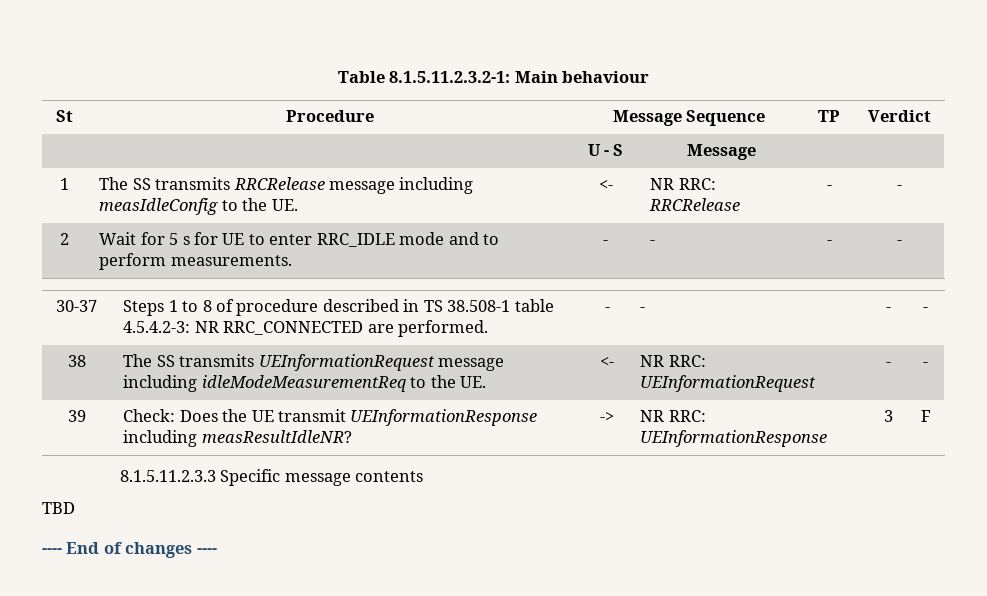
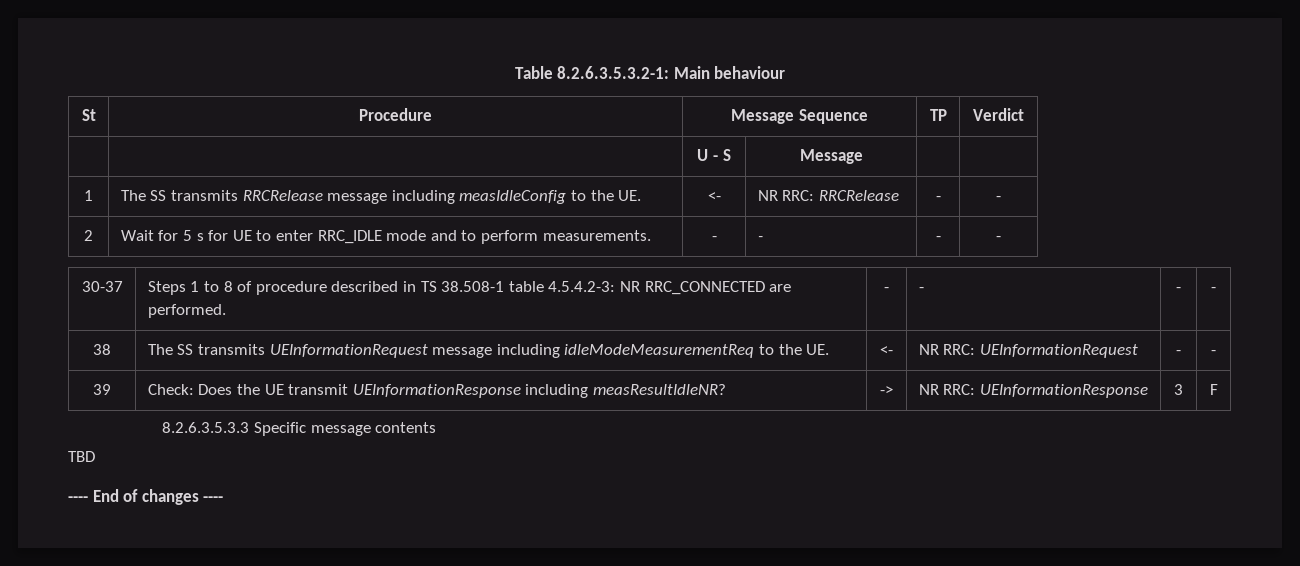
- Table 8.1.5.11.2.3.2-1: Main behaviour
+ Table 8.2.6.3.5.3.2-1: Main behaviour
- 8.1.5.11.2.3.3 Specific message contents
+ 8.2.6.3.5.3.3 Specific message contents

